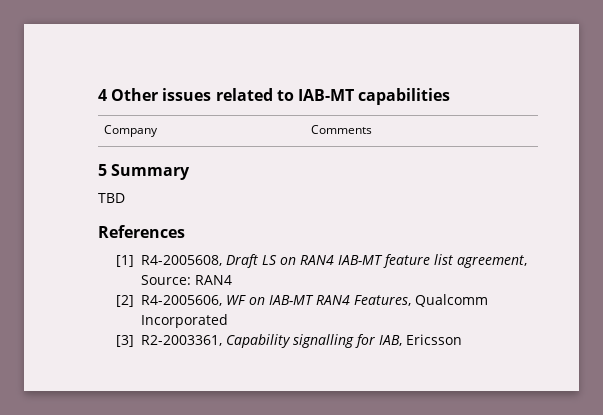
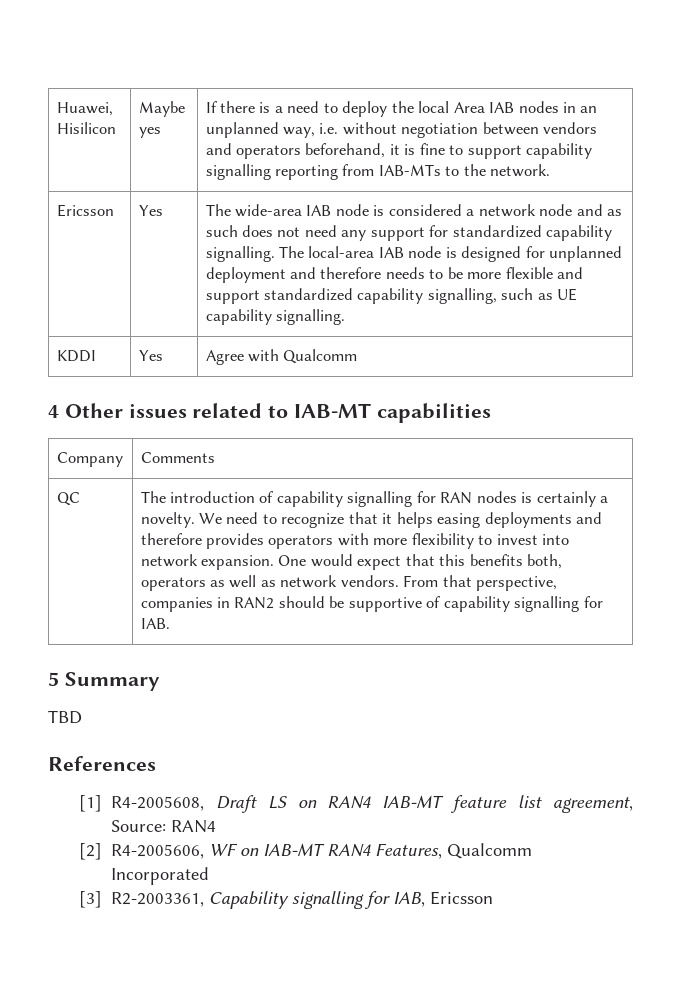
+ Huawei, Hisilicon | Maybe yes | If there is a need to deploy the local Area IAB nodes in an unplanned way, i.e. without negotiation between vendors and operators beforehand, it is fine to support capability signalling reporting from IAB-MTs to the network.
+ Ericsson | Yes | The wide-area IAB node is considered a network node and as such does not need any support for standardized capability signalling. The local-area IAB node is designed for unplanned deployment and therefore needs to be more flexible and support standardized capability signalling, such as UE capability signalling.
+ KDDI | Yes | Agree with Qualcomm
+ QC | The introduction of capability signalling for RAN nodes is certainly a novelty. We need to recognize that it helps easing deployments and therefore provides operators with more flexibility to invest into network expansion. One would expect that this benefits both, operators as well as network vendors. From that perspective, companies in RAN2 should be supportive of capability signalling for IAB.

